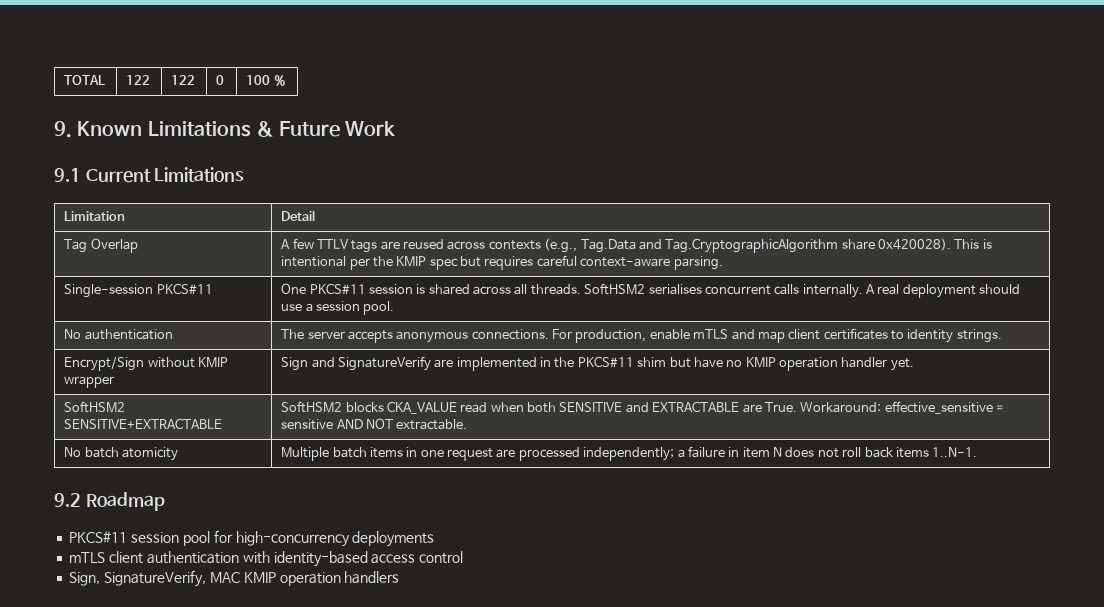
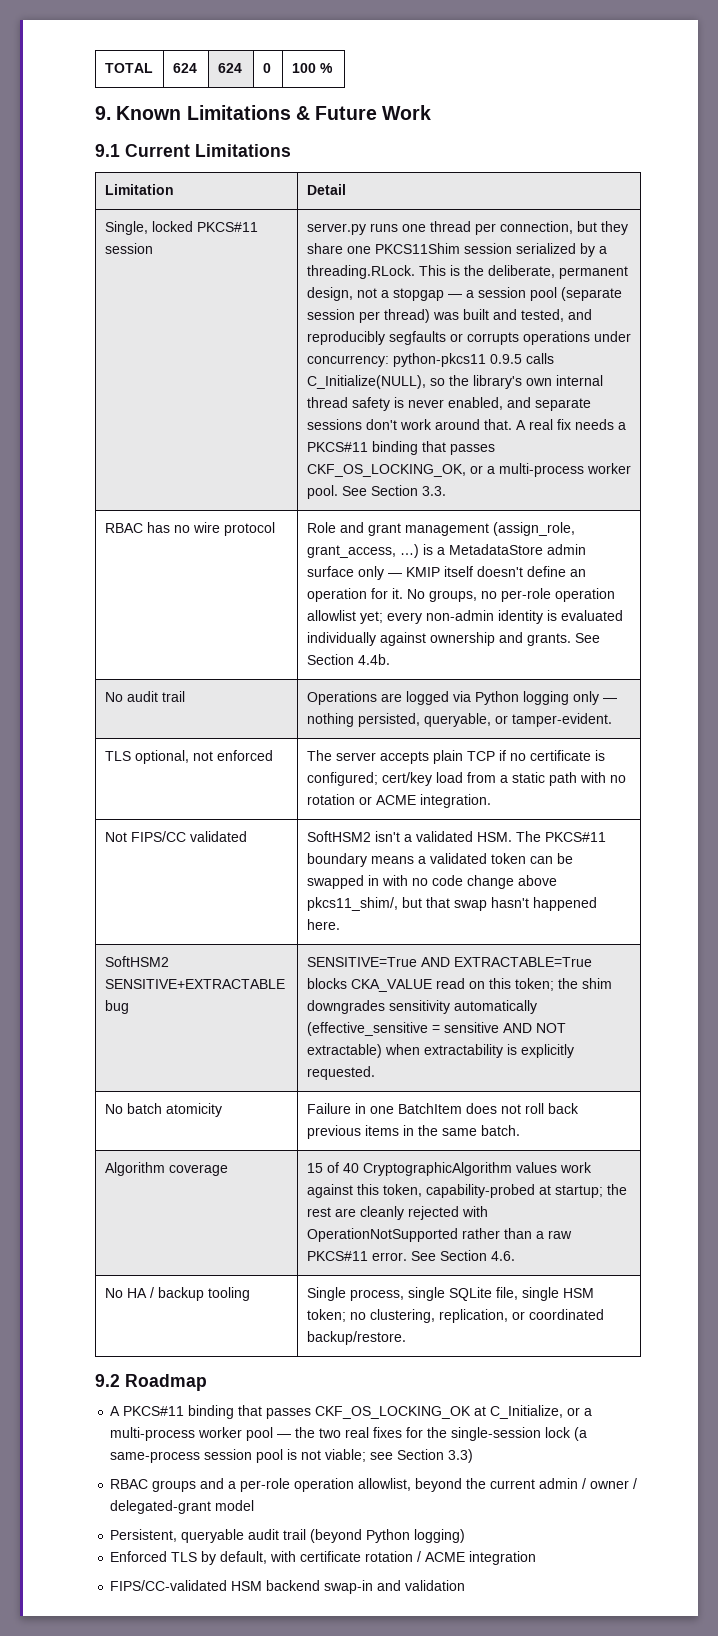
- TOTAL | 122 | 122 | 0 | 100 %
+ TOTAL | 624 | 624 | 0 | 100 %
- Tag Overlap | A few TTLV tags are reused across contexts (e.g., Tag.Data and Tag.CryptographicAlgorithm share 0x420028). This is intentional per the KMIP spec but requires careful context-aware parsing.
- Single-session PKCS#11 | One PKCS#11 session is shared across all threads. SoftHSM2 serialises concurrent calls internally. A real deployment should use a session pool.
- No authentication | The server accepts anonymous connections. For production, enable mTLS and map client certificates to identity strings.
- Encrypt/Sign without KMIP wrapper | Sign and SignatureVerify are implemented in the PKCS#11 shim but have no KMIP operation handler yet.
- SoftHSM2 SENSITIVE+EXTRACTABLE | SoftHSM2 blocks CKA_VALUE read when both SENSITIVE and EXTRACTABLE are True. Workaround: effective_sensitive = sensitive AND NOT extractable.
- No batch atomicity | Multiple batch items in one request are processed independently; a failure in item N does not roll back items 1..N-1.
+ Single, locked PKCS#11 session | server.py runs one thread per connection, but they share one PKCS11Shim session serialized by a threading.RLock. This is the deliberate, permanent design, not a stopgap — a session pool (separate session per thread) was built and tested, and reproducibly segfaults or corrupts operations under concurrency: python-pkcs11 0.9.5 calls C_Initialize(NULL), so the library's own internal thread safety is never enabled, and separate sessions don't work around that. A real fix needs a PKCS#11 binding that passes CKF_OS_LOCKING_OK, or a multi-process worker pool. See Section 3.3.
+ RBAC has no wire protocol | Role and grant management (assign_role, grant_access, …) is a MetadataStore admin surface only — KMIP itself doesn't define an operation for it. No groups, no per-role operation allowlist yet; every non-admin identity is evaluated individually against ownership and grants. See Section 4.4b.
+ No audit trail | Operations are logged via Python logging only — nothing persisted, queryable, or tamper-evident.
+ TLS optional, not enforced | The server accepts plain TCP if no certificate is configured; cert/key load from a static path with no rotation or ACME integration.
+ Not FIPS/CC validated | SoftHSM2 isn't a validated HSM. The PKCS#11 boundary means a validated token can be swapped in with no code change above pkcs11_shim/, but that swap hasn't happened here.
+ SoftHSM2 SENSITIVE+EXTRACTABLE bug | SENSITIVE=True AND EXTRACTABLE=True blocks CKA_VALUE read on this token; the shim downgrades sensitivity automatically (effective_sensitive = sensitive AND NOT extractable) when extractability is explicitly requested.
+ No batch atomicity | Failure in one BatchItem does not roll back previous items in the same batch.
+ Algorithm coverage | 15 of 40 CryptographicAlgorithm values work against this token, capability-probed at startup; the rest are cleanly rejected with OperationNotSupported rather than a raw PKCS#11 error. See Section 4.6.
+ No HA / backup tooling | Single process, single SQLite file, single HSM token; no clustering, replication, or coordinated backup/restore.
  9.2 Roadmap
- PKCS#11 session pool for high-concurrency deployments
- mTLS client authentication with identity-based access control
- Sign, SignatureVerify, MAC KMIP operation handlers
+ A PKCS#11 binding that passes CKF_OS_LOCKING_OK at C_Initialize, or a multi-process worker pool — the two real fixes for the single-session lock (a same-process session pool is not viable; see Section 3.3)
+ RBAC groups and a per-role operation allowlist, beyond the current admin / owner / delegated-grant model
+ Persistent, queryable audit trail (beyond Python logging)
+ Enforced TLS by default, with certificate rotation / ACME integration
+ FIPS/CC-validated HSM backend swap-in and validation

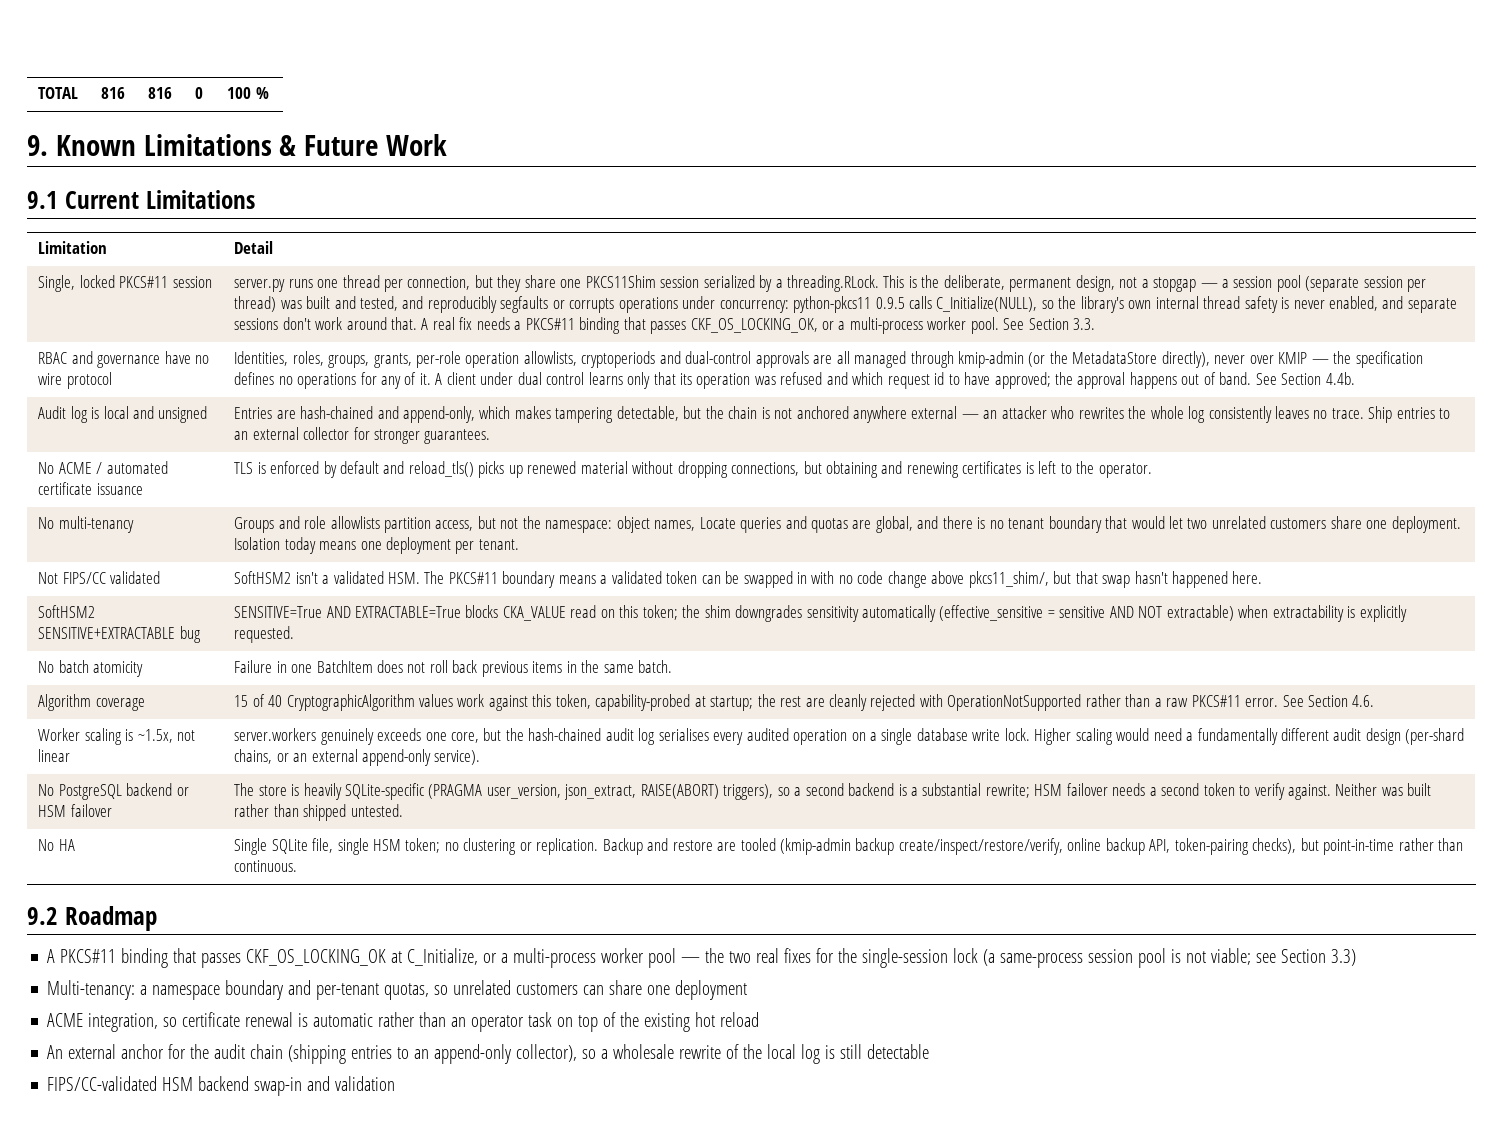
- TOTAL | 624 | 624 | 0 | 100 %
+ TOTAL | 816 | 816 | 0 | 100 %
- RBAC has no wire protocol
+ RBAC and governance have no wire protocol
- Role and grant management (assign_role, grant_access, …) is a MetadataStore admin surface only — KMIP itself doesn't define an operation for it. No groups, no per-role operation allowlist yet; every non-admin identity is evaluated individually against ownership and grants. See Section 4.4b.
- No audit trail | Operations are logged via Python logging only — nothing persisted, queryable, or tamper-evident.
- TLS optional, not enforced | The server accepts plain TCP if no certificate is configured; cert/key load from a static path with no rotation or ACME integration.
+ Identities, roles, groups, grants, per-role operation allowlists, cryptoperiods and dual-control approvals are all managed through kmip-admin (or the MetadataStore directly), never over KMIP — the specification defines no operations for any of it. A client under dual control learns only that its operation was refused and which request id to have approved; the approval happens out of band. See Section 4.4b.
+ Audit log is local and unsigned | Entries are hash-chained and append-only, which makes tampering detectable, but the chain is not anchored anywhere external — an attacker who rewrites the whole log consistently leaves no trace. Ship entries to an external collector for stronger guarantees.
+ No ACME / automated certificate issuance | TLS is enforced by default and reload_tls() picks up renewed material without dropping connections, but obtaining and renewing certificates is left to the operator.
+ No multi-tenancy | Groups and role allowlists partition access, but not the namespace: object names, Locate queries and quotas are global, and there is no tenant boundary that would let two unrelated customers share one deployment. Isolation today means one deployment per tenant.
+ Worker scaling is ~1.5x, not linear | server.workers genuinely exceeds one core, but the hash-chained audit log serialises every audited operation on a single database write lock. Higher scaling would need a fundamentally different audit design (per-shard chains, or an external append-only service).
+ No PostgreSQL backend or HSM failover | The store is heavily SQLite-specific (PRAGMA user_version, json_extract, RAISE(ABORT) triggers), so a second backend is a substantial rewrite; HSM failover needs a second token to verify against. Neither was built rather than shipped untested.
- No HA / backup tooling | Single process, single SQLite file, single HSM token; no clustering, replication, or coordinated backup/restore.
+ No HA | Single SQLite file, single HSM token; no clustering or replication. Backup and restore are tooled (kmip-admin backup create/inspect/restore/verify, online backup API, token-pairing checks), but point-in-time rather than continuous.
- RBAC groups and a per-role operation allowlist, beyond the current admin / owner / delegated-grant model
- Persistent, queryable audit trail (beyond Python logging)
- Enforced TLS by default, with certificate rotation / ACME integration
+ Multi-tenancy: a namespace boundary and per-tenant quotas, so unrelated customers can share one deployment
+ ACME integration, so certificate renewal is automatic rather than an operator task on top of the existing hot reload
+ An external anchor for the audit chain (shipping entries to an append-only collector), so a wholesale rewrite of the local log is still detectable

